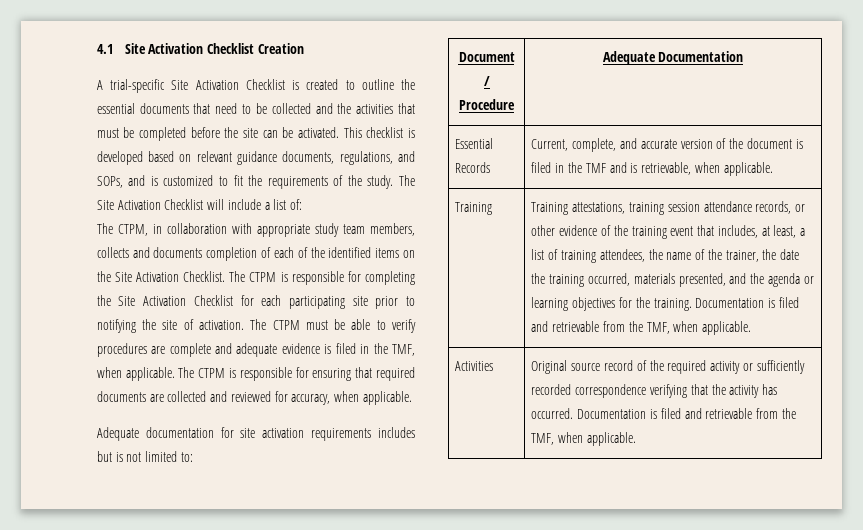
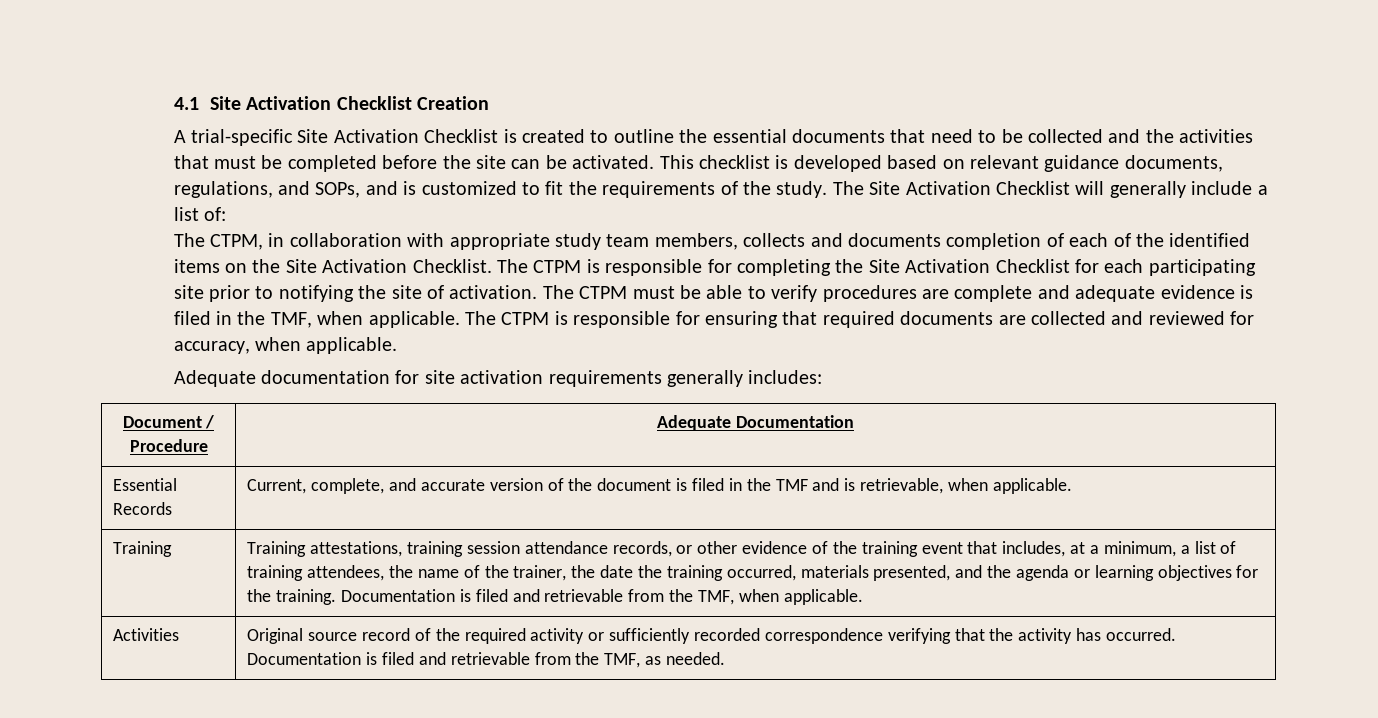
- The Site Activation Checklist will include a list of:
+ The Site Activation Checklist will generally include a list of:
- Adequate documentation for site activation requirements includes but is not limited to:
+ Adequate documentation for site activation requirements generally includes:
- Training attestations, training session attendance records, or other evidence of the training event that includes, at least, a list of training attendees, the name of the trainer, the date the training occurred, materials presented, and the agenda or learning objectives for the training.
+ Training attestations, training session attendance records, or other evidence of the training event that includes, at a minimum, a list of training attendees, the name of the trainer, the date the training occurred, materials presented, and the agenda or learning objectives for the training.
- Activities | Original source record of the required activity or sufficiently recorded correspondence verifying that the activity has occurred. Documentation is filed and retrievable from the TMF, when applicable.
+ Activities | Original source record of the required activity or sufficiently recorded correspondence verifying that the activity has occurred. Documentation is filed and retrievable from the TMF, as needed.

